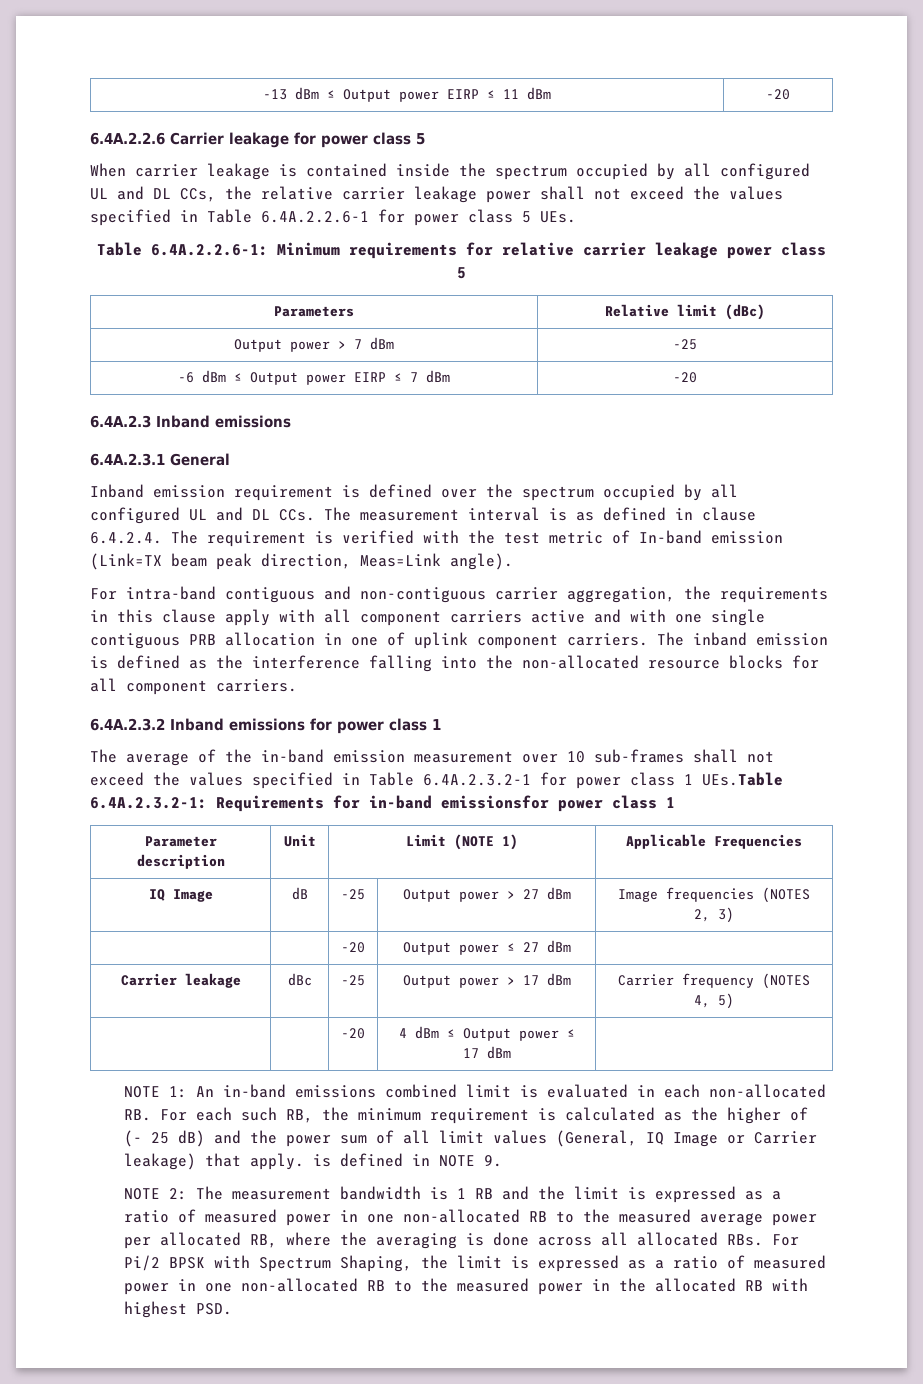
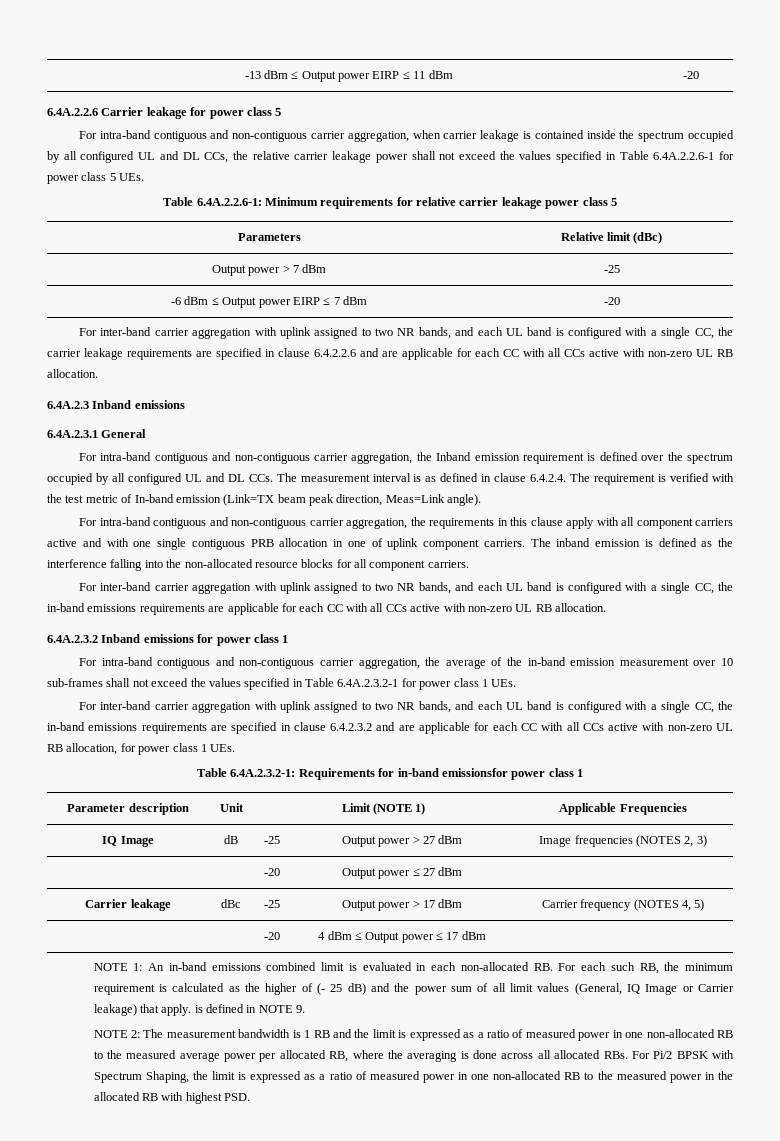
- When carrier leakage is contained inside the spectrum occupied by all configured UL and DL CCs, the relative carrier leakage power shall not exceed the values specified in Table 6.4A.2.2.6-1 for power class 5 UEs.
+ For intra-band contiguous and non-contiguous carrier aggregation, when carrier leakage is contained inside the spectrum occupied by all configured UL and DL CCs, the relative carrier leakage power shall not exceed the values specified in Table 6.4A.2.2.6-1 for power class 5 UEs.
+ For inter-band carrier aggregation with uplink assigned to two NR bands, and each UL band is configured with a single CC, the carrier leakage requirements are specified in clause 6.4.2.2.6 and are applicable for each CC with all CCs active with non-zero UL RB allocation.
- Inband emission requirement is defined over the spectrum occupied by all configured UL and DL CCs. The measurement interval is as defined in clause 6.4.2.4. The requirement is verified with the test metric of In-band emission (Link=TX beam peak direction, Meas=Link angle).
+ For intra-band contiguous and non-contiguous carrier aggregation, the Inband emission requirement is defined over the spectrum occupied by all configured UL and DL CCs. The measurement interval is as defined in clause 6.4.2.4. The requirement is verified with the test metric of In-band emission (Link=TX beam peak direction, Meas=Link angle).
+ For inter-band carrier aggregation with uplink assigned to two NR bands, and each UL band is configured with a single CC, the in-band emissions requirements are applicable for each CC with all CCs active with non-zero UL RB allocation.
- The average of the in-band emission measurement over 10 sub-frames shall not exceed the values specified in Table 6.4A.2.3.2-1 for power class 1 UEs.Table 6.4A.2.3.2-1: Requirements for in-band emissionsfor power class 1
+ For intra-band contiguous and non-contiguous carrier aggregation, the average of the in-band emission measurement over 10 sub-frames shall not exceed the values specified in Table 6.4A.2.3.2-1 for power class 1 UEs.
+ For inter-band carrier aggregation with uplink assigned to two NR bands, and each UL band is configured with a single CC, the in-band emissions requirements are specified in clause 6.4.2.3.2 and are applicable for each CC with all CCs active with non-zero UL RB allocation, for power class 1 UEs.
+ Table 6.4A.2.3.2-1: Requirements for in-band emissionsfor power class 1

